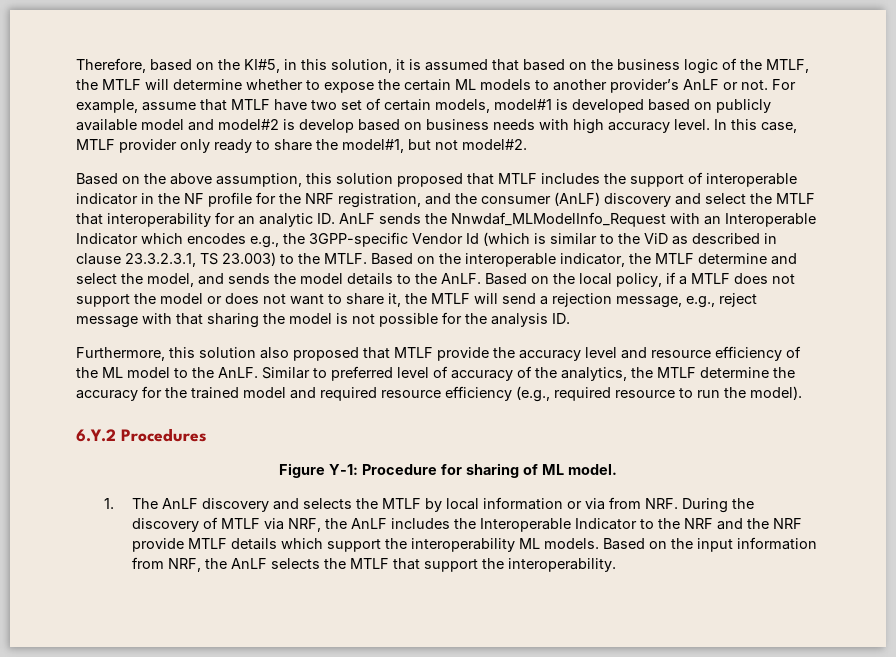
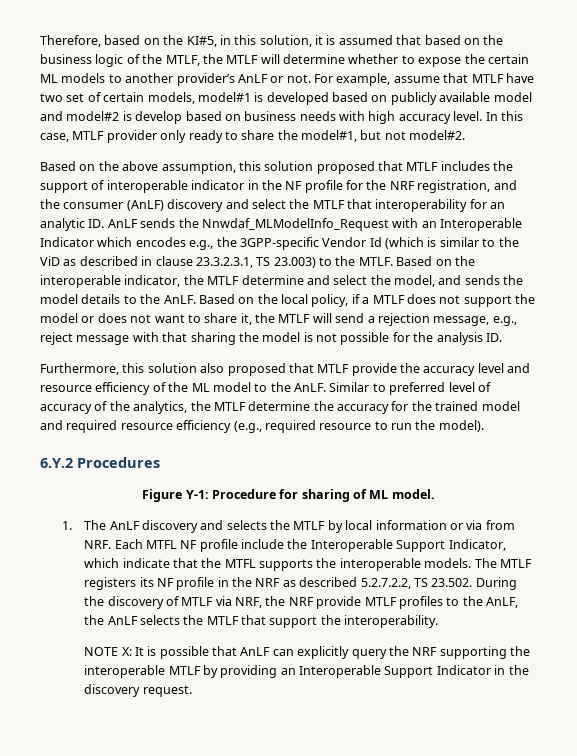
- 1. The AnLF discovery and selects the MTLF by local information or via from NRF. During the discovery of MTLF via NRF, the AnLF includes the Interoperable Indicator to the NRF and the NRF provide MTLF details which support the interoperability ML models. Based on the input information from NRF, the AnLF selects the MTLF that support the interoperability.
+ 1. The AnLF discovery and selects the MTLF by local information or via from NRF. Each MTFL NF profile include the Interoperable Support Indicator, which indicate that the MTFL supports the interoperable models. The MTLF registers its NF profile in the NRF as described 5.2.7.2.2, TS 23.502. During the discovery of MTLF via NRF, the NRF provide MTLF profiles to the AnLF, the AnLF selects the MTLF that support the interoperability.
+ NOTE X: It is possible that AnLF can explicitly query the NRF supporting the interoperable MTLF by providing an Interoperable Support Indicator in the discovery request.

